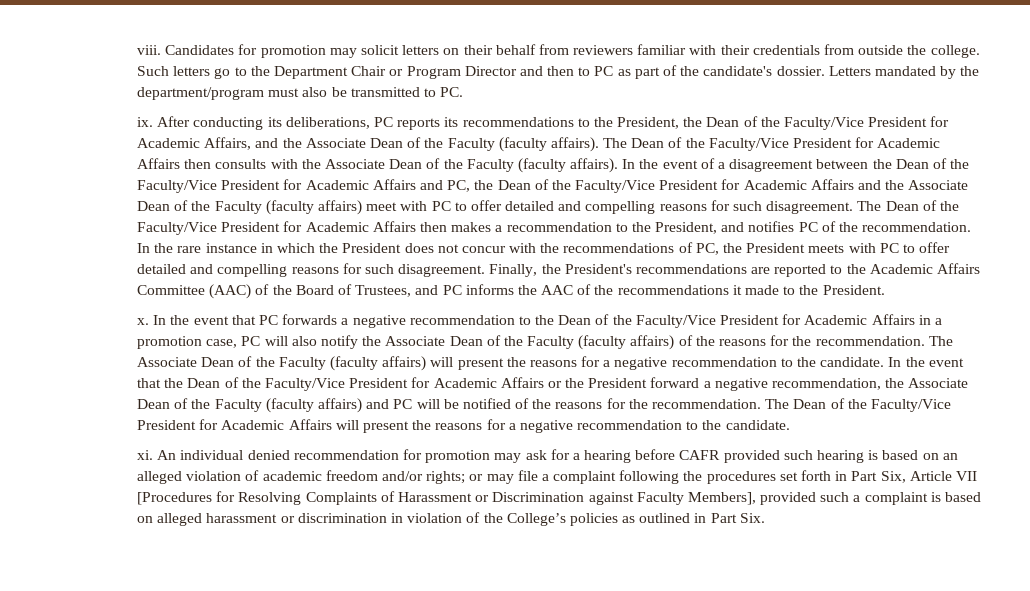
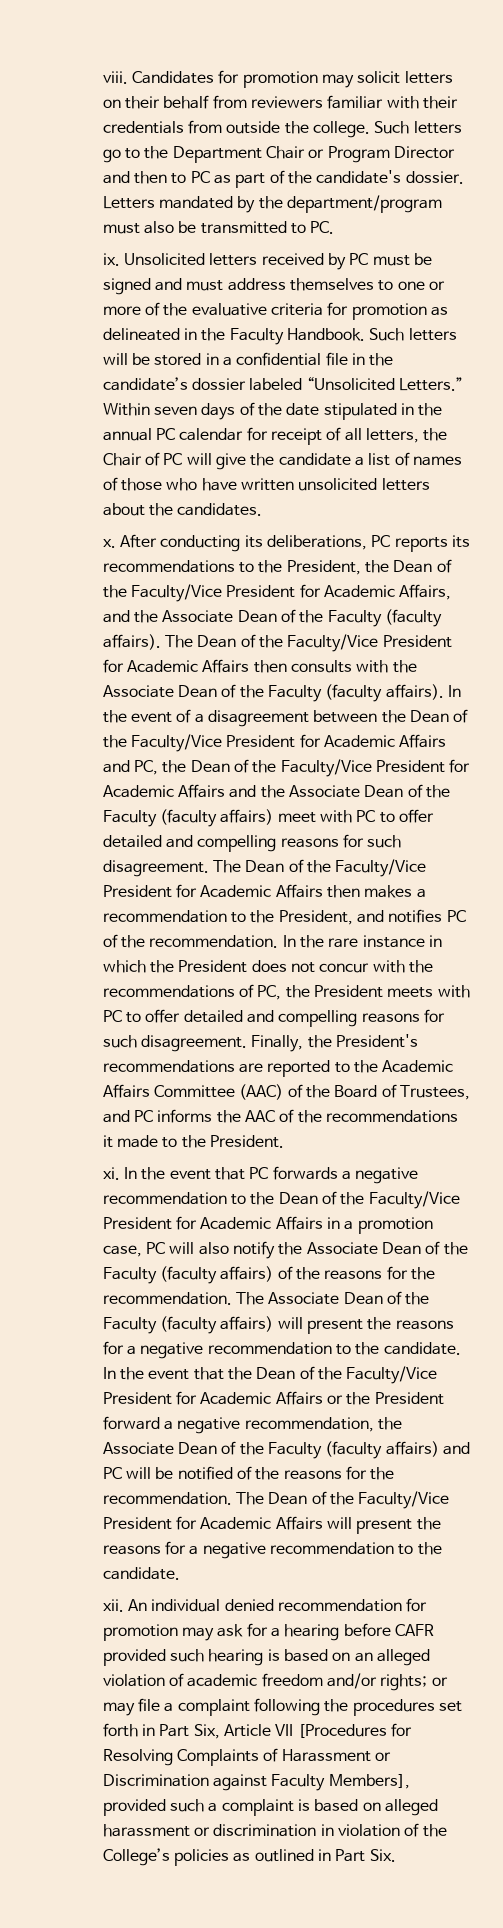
+ Unsolicited letters received by PC must be signed and must address themselves to one or more of the evaluative criteria for promotion as delineated in the Faculty Handbook. Such letters will be stored in a confidential file in the candidate’s dossier labeled “Unsolicited Letters.” Within seven days of the date stipulated in the annual PC calendar for receipt of all letters, the Chair of PC will give the candidate a list of names of those who have written unsolicited letters about the candidates.
+ x.
- x.
+ xi.
- xi.
+ xii.

